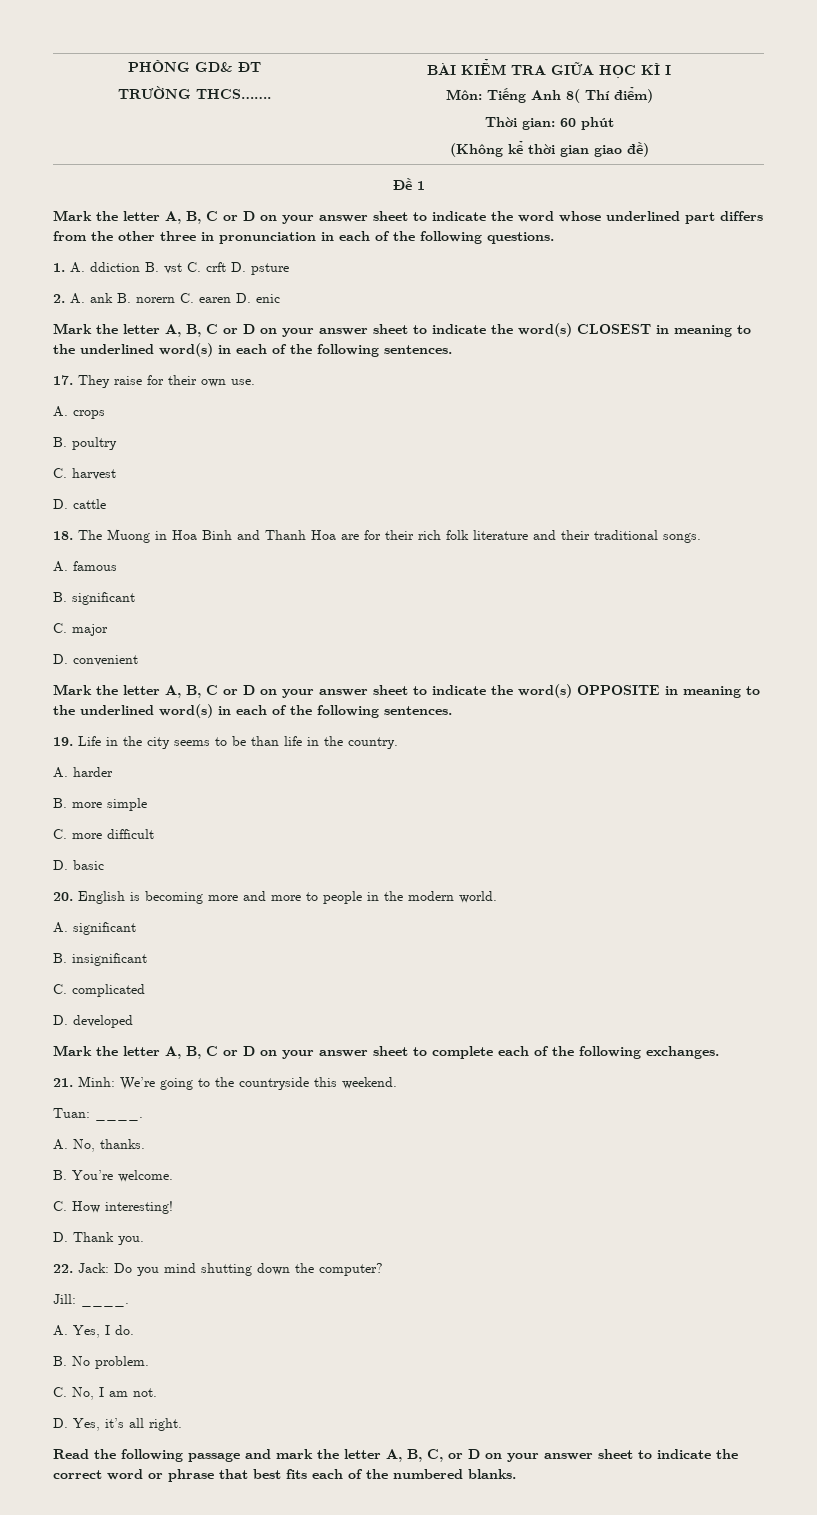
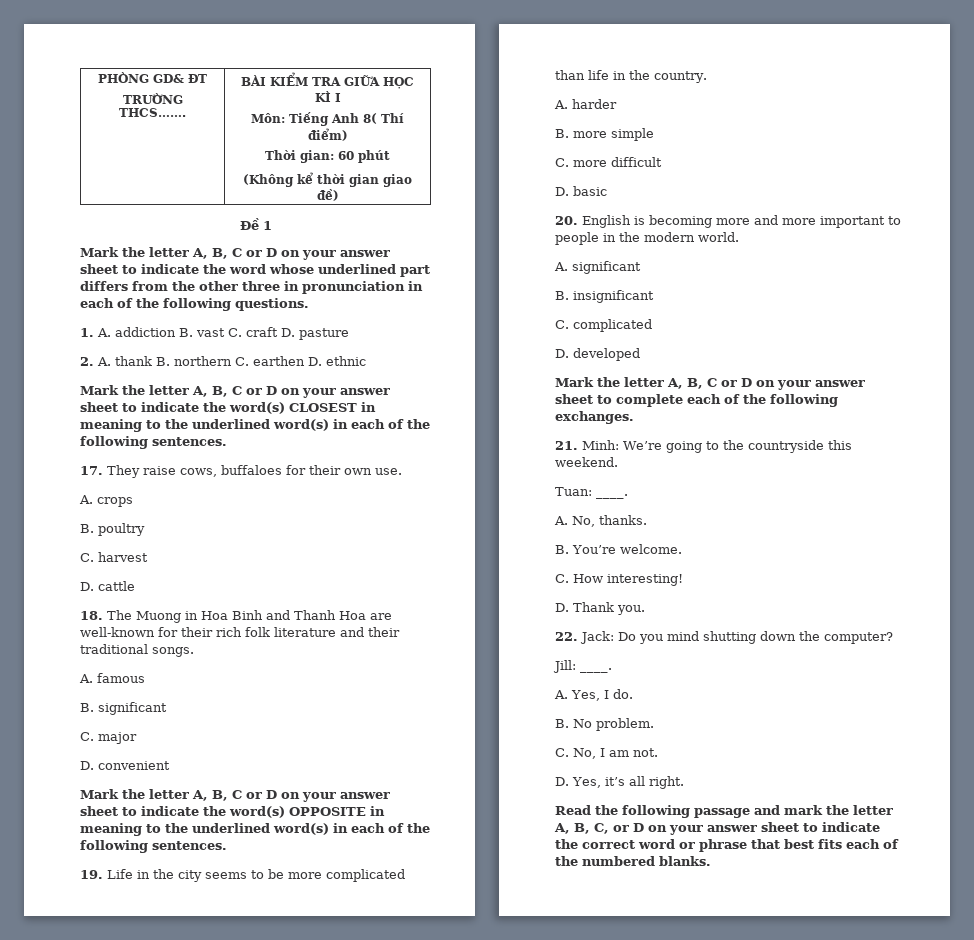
- 1. A. ddiction B. vst C. crft D. psture
- 2. A. ank B. norern C. earen D. enic
+ 1. A. addiction B. vast C. craft D. pasture
+ 2. A. thank B. northern C. earthen D. ethnic
- 17. They raise for their own use.
+ 17. They raise cows, buffaloes for their own use.
- 18. The Muong in Hoa Binh and Thanh Hoa are for their rich folk literature and their traditional songs.
+ 18. The Muong in Hoa Binh and Thanh Hoa are well-known for their rich folk literature and their traditional songs.
- 19. Life in the city seems to be than life in the country.
+ 19. Life in the city seems to be more complicated than life in the country.
- 20. English is becoming more and more to people in the modern world.
+ 20. English is becoming more and more important to people in the modern world.

